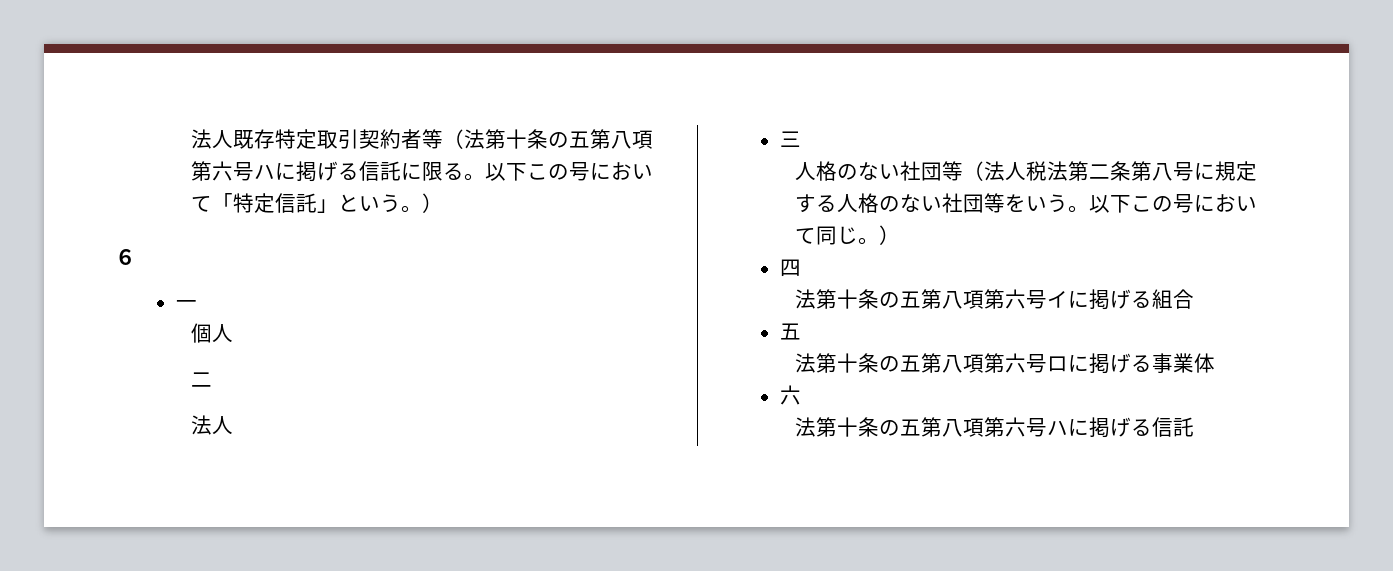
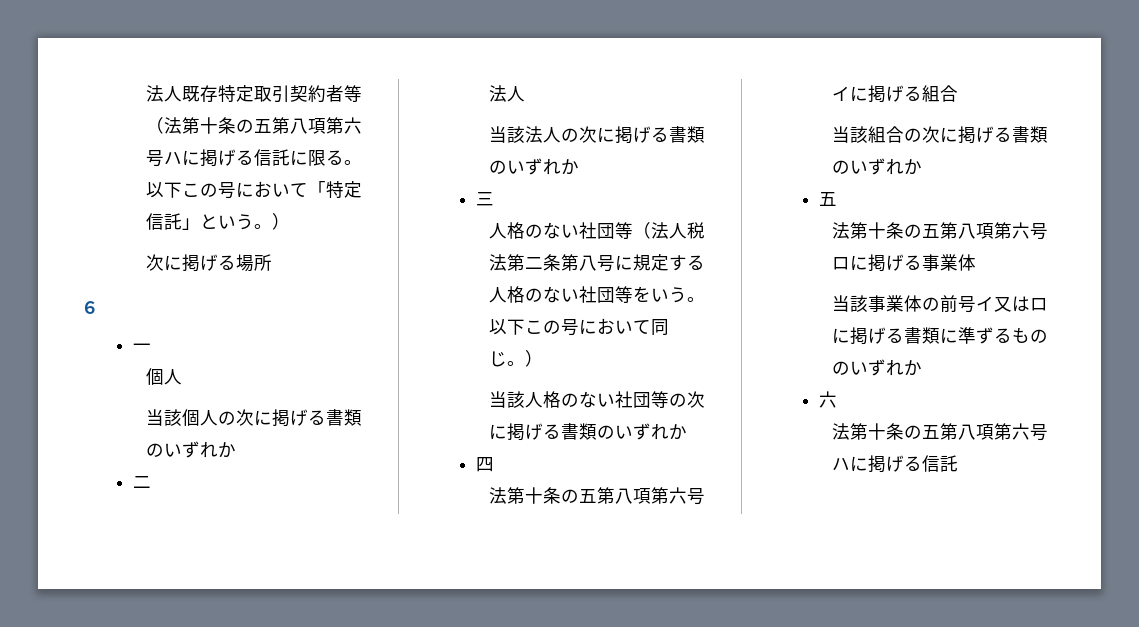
+ 次に掲げる場所
  一
  個人
+ 当該個人の次に掲げる書類のいずれか
  二
  法人
+ 当該法人の次に掲げる書類のいずれか
+ 当該人格のない社団等の次に掲げる書類のいずれか
+ 当該組合の次に掲げる書類のいずれか
+ 当該事業体の前号イ又はロに掲げる書類に準ずるもののいずれか

